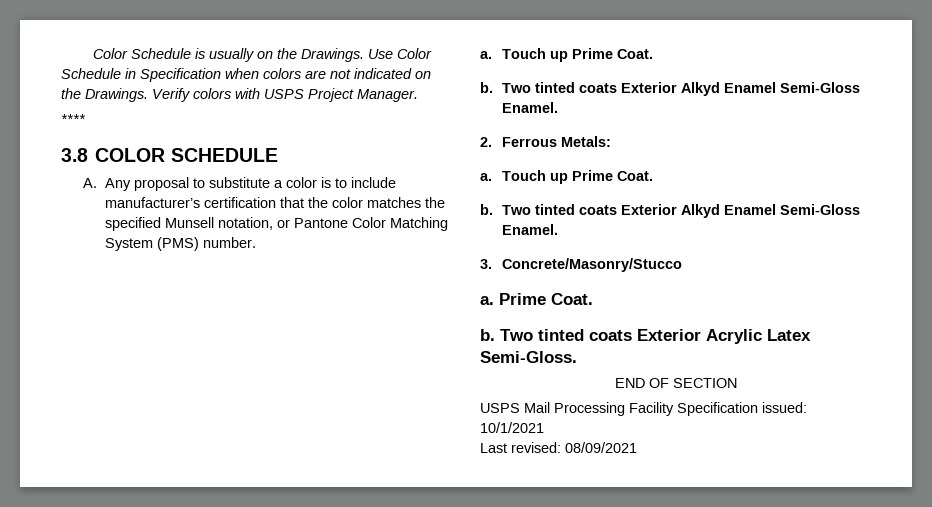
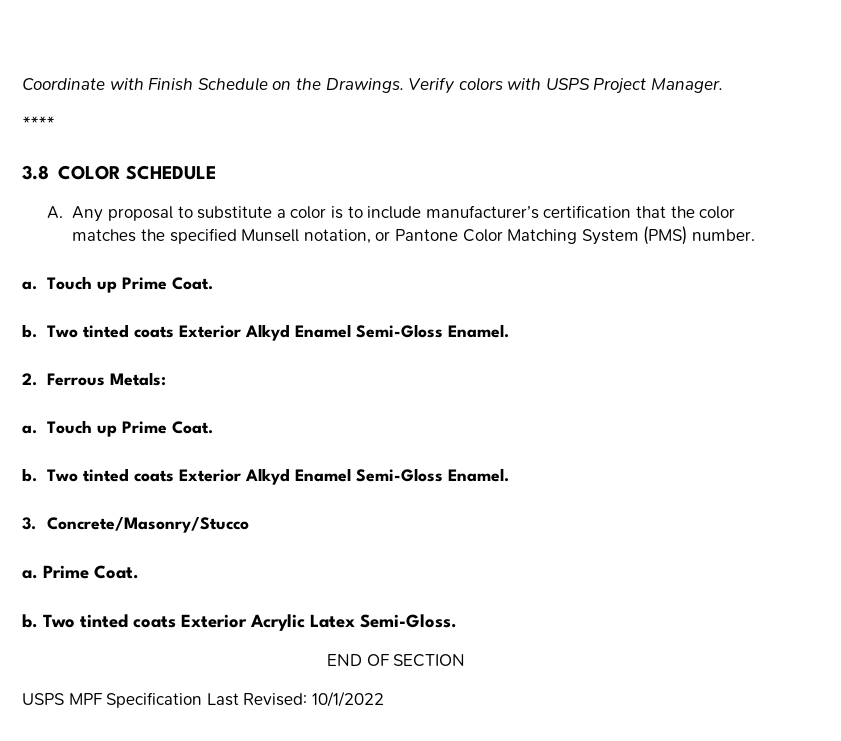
- Color Schedule is usually on the Drawings. Use Color Schedule in Specification when colors are not indicated on the Drawings.
+ Coordinate with Finish Schedule on the Drawings.
- USPS Mail Processing Facility Specification issued: 10/1/2021
- Last revised: 08/09/2021
+ USPS MPF Specification Last Revised: 10/1/2022

